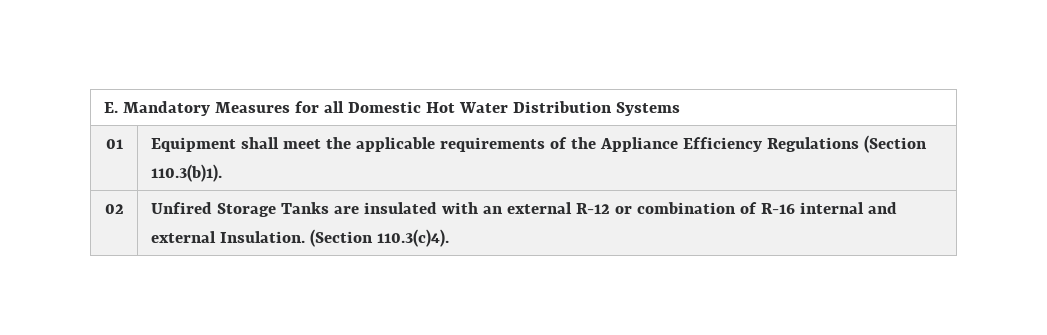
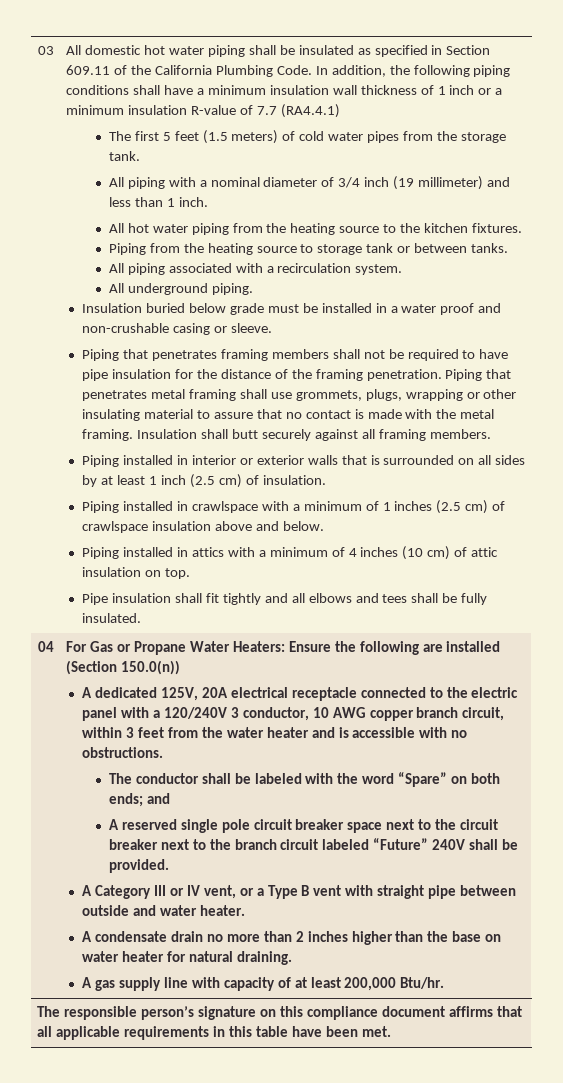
- E. Mandatory Measures for all Domestic Hot Water Distribution Systems
- 01 | Equipment shall meet the applicable requirements of the Appliance Efficiency Regulations (Section 110.3(b)1).
- 02 | Unfired Storage Tanks are insulated with an external R-12 or combination of R-16 internal and external Insulation. (Section 110.3(c)4).
+ 03 | All domestic hot water piping shall be insulated as specified in Section 609.11 of the California Plumbing Code. In addition, the following piping conditions shall have a minimum insulation wall thickness of 1 inch or a minimum insulation R-value of 7.7 (RA4.4.1)
+ The first 5 feet (1.5 meters) of cold water pipes from the storage tank.
+ All piping with a nominal diameter of 3/4 inch (19 millimeter) and less than 1 inch.
+ All hot water piping from the heating source to the kitchen fixtures.
+ Piping from the heating source to storage tank or between tanks.
+ All piping associated with a recirculation system.
+ All underground piping.
+ Insulation buried below grade must be installed in a water proof and non-crushable casing or sleeve.
+ Piping that penetrates framing members shall not be required to have pipe insulation for the distance of the framing penetration. Piping that penetrates metal framing shall use grommets, plugs, wrapping or other insulating material to assure that no contact is made with the metal framing. Insulation shall butt securely against all framing members.
+ Piping installed in interior or exterior walls that is surrounded on all sides by at least 1 inch (2.5 cm) of insulation.
+ Piping installed in crawlspace with a minimum of 1 inches (2.5 cm) of crawlspace insulation above and below.
+ Piping installed in attics with a minimum of 4 inches (10 cm) of attic insulation on top.
+ Pipe insulation shall fit tightly and all elbows and tees shall be fully insulated.
+ 04 | For Gas or Propane Water Heaters: Ensure the following are installed (Section 150.0(n))
+ A dedicated 125V, 20A electrical receptacle connected to the electric panel with a 120/240V 3 conductor, 10 AWG copper branch circuit, within 3 feet from the water heater and is accessible with no obstructions.
+ The conductor shall be labeled with the word “Spare” on both ends; and
+ A reserved single pole circuit breaker space next to the circuit breaker next to the branch circuit labeled “Future” 240V shall be provided.
+ A Category III or IV vent, or a Type B vent with straight pipe between outside and water heater.
+ A condensate drain no more than 2 inches higher than the base on water heater for natural draining.
+ A gas supply line with capacity of at least 200,000 Btu/hr.
+ The responsible person’s signature on this compliance document affirms that all applicable requirements in this table have been met.

